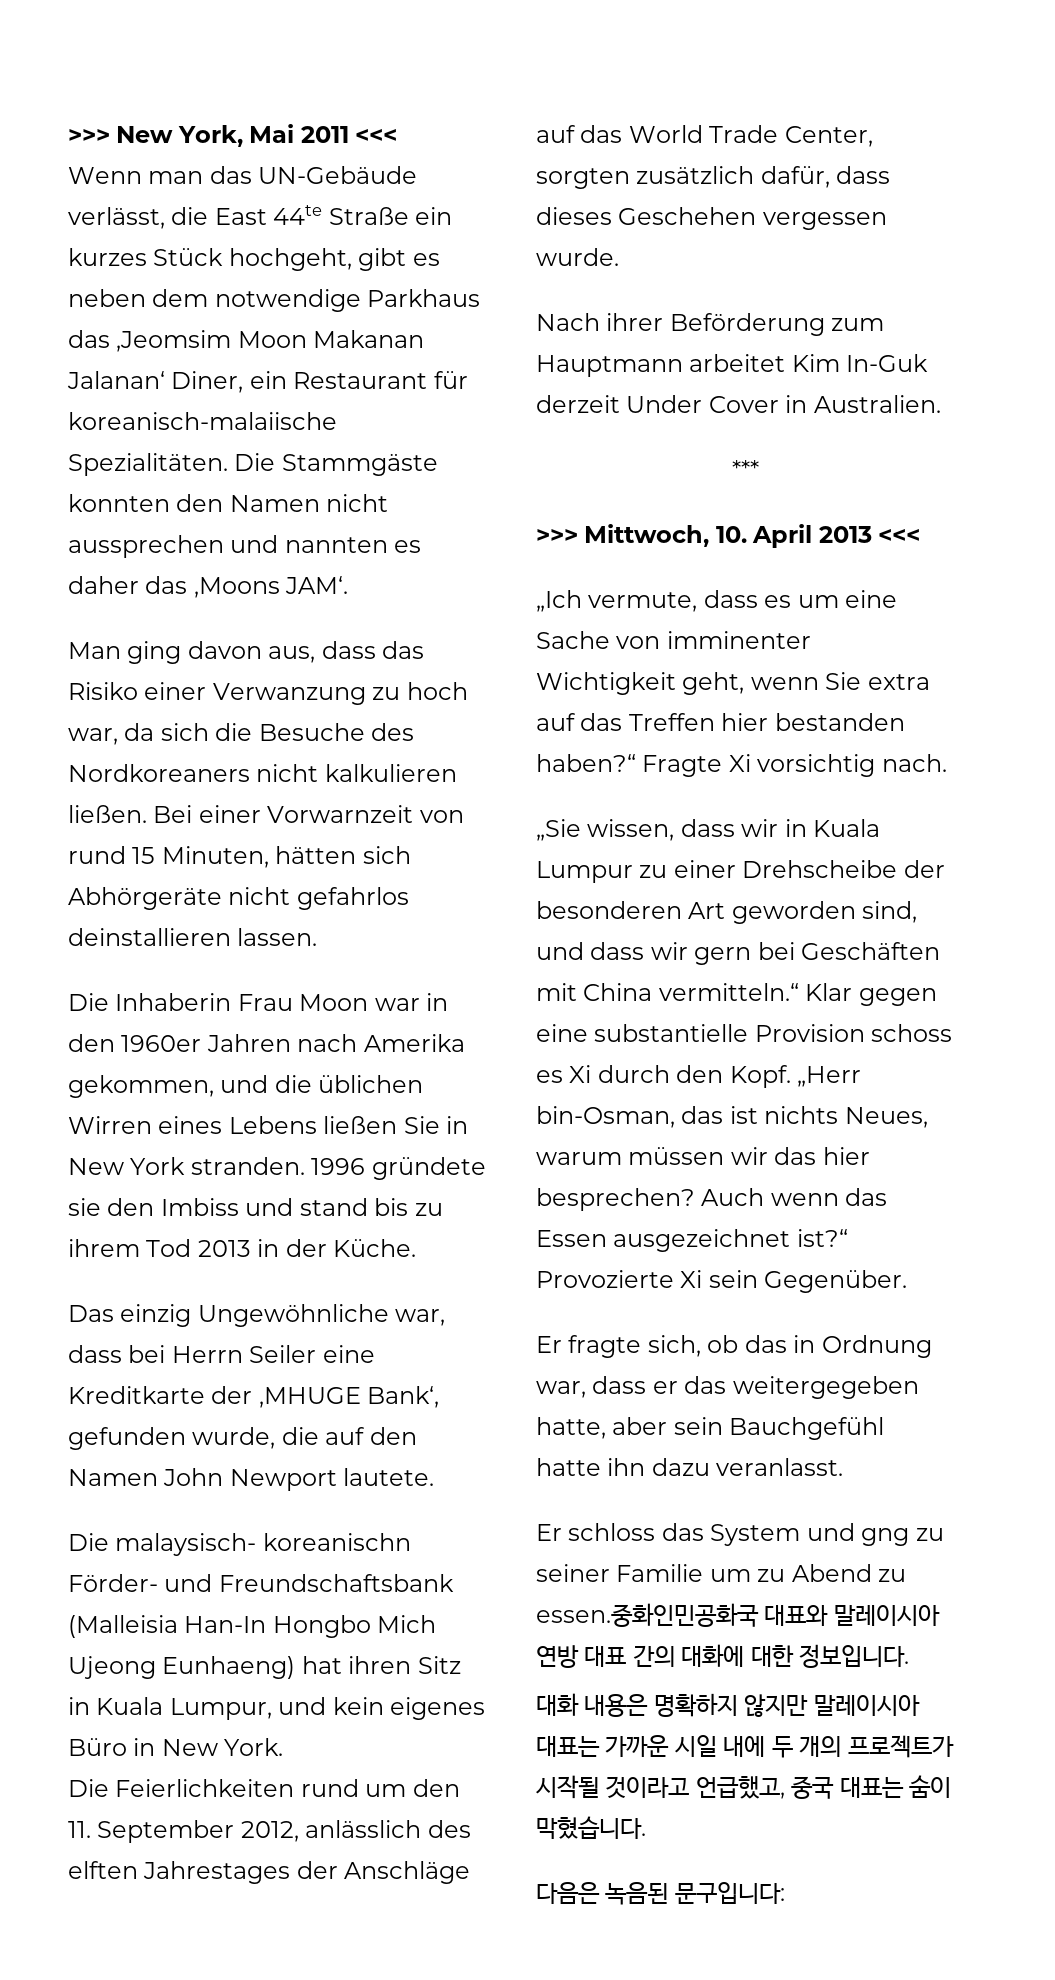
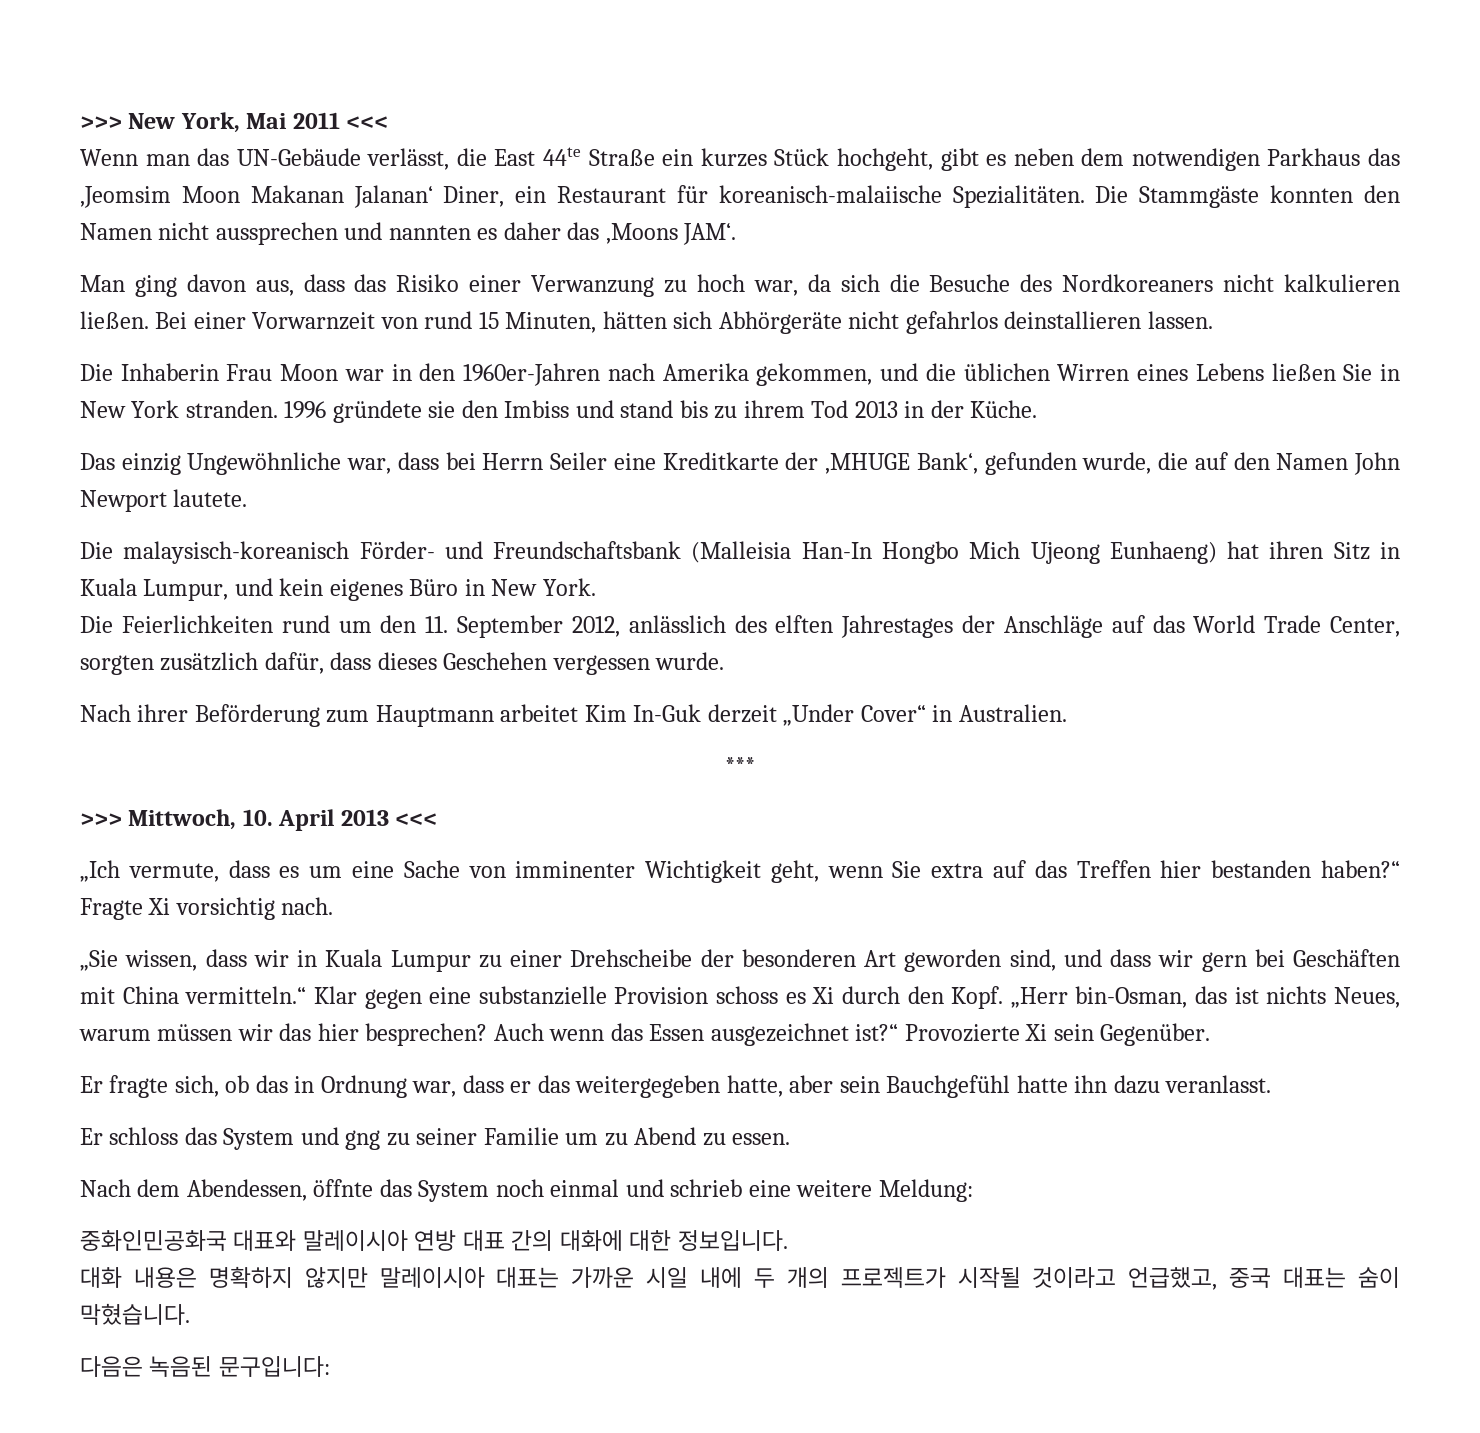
- Wenn man das UN-Gebäude verlässt, die East 44te Straße ein kurzes Stück hochgeht, gibt es neben dem notwendige Parkhaus das ‚Jeomsim Moon Makanan Jalanan‘ Diner, ein Restaurant für koreanisch-malaiische Spezialitäten.
+ Wenn man das UN-Gebäude verlässt, die East 44te Straße ein kurzes Stück hochgeht, gibt es neben dem notwendigen Parkhaus das ‚Jeomsim Moon Makanan Jalanan‘ Diner, ein Restaurant für koreanisch-malaiische Spezialitäten.
- Die Inhaberin Frau Moon war in den 1960er Jahren nach Amerika gekommen, und die üblichen Wirren eines Lebens ließen Sie in New York stranden.
+ Die Inhaberin Frau Moon war in den 1960er-Jahren nach Amerika gekommen, und die üblichen Wirren eines Lebens ließen Sie in New York stranden.
- Die malaysisch- koreanischn Förder- und Freundschaftsbank (Malleisia Han-In Hongbo Mich Ujeong Eunhaeng) hat ihren Sitz in Kuala Lumpur, und kein eigenes Büro in New York.
+ Die malaysisch-koreanisch Förder- und Freundschaftsbank (Malleisia Han-In Hongbo Mich Ujeong Eunhaeng) hat ihren Sitz in Kuala Lumpur, und kein eigenes Büro in New York.
- Nach ihrer Beförderung zum Hauptmann arbeitet Kim In-Guk derzeit Under Cover in Australien.
+ Nach ihrer Beförderung zum Hauptmann arbeitet Kim In-Guk derzeit „Under Cover“ in Australien.
- „Sie wissen, dass wir in Kuala Lumpur zu einer Drehscheibe der besonderen Art geworden sind, und dass wir gern bei Geschäften mit China vermitteln.“ Klar gegen eine substantielle Provision schoss es Xi durch den Kopf.
+ „Sie wissen, dass wir in Kuala Lumpur zu einer Drehscheibe der besonderen Art geworden sind, und dass wir gern bei Geschäften mit China vermitteln.“ Klar gegen eine substanzielle Provision schoss es Xi durch den Kopf.
- Er schloss das System und gng zu seiner Familie um zu Abend zu essen.중화인민공화국 대표와 말레이시아 연방 대표 간의 대화에 대한 정보입니다.
+ Er schloss das System und gng zu seiner Familie um zu Abend zu essen.
+ Nach dem Abendessen, öffnte das System noch einmal und schrieb eine weitere Meldung:
+ 중화인민공화국 대표와 말레이시아 연방 대표 간의 대화에 대한 정보입니다.

